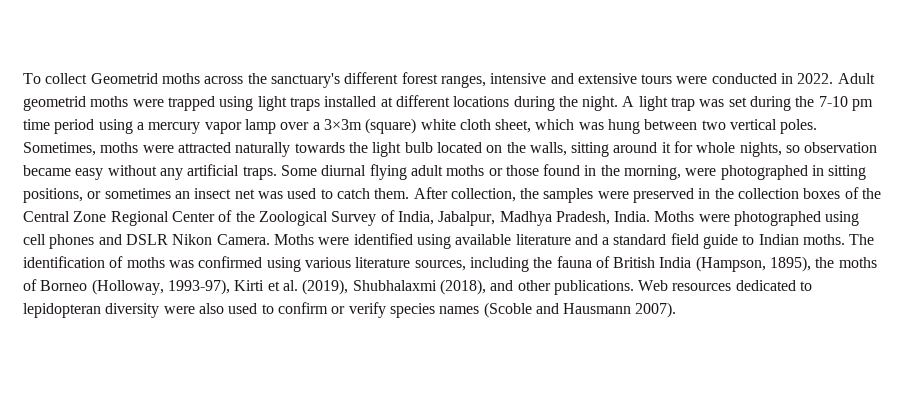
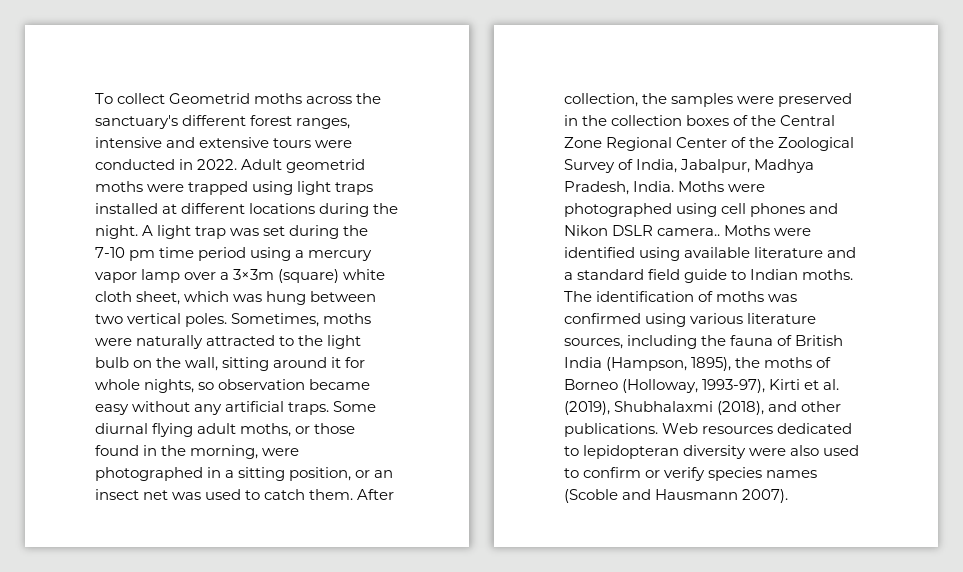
- Sometimes, moths were attracted naturally towards the light bulb located on the walls, sitting around it for whole nights, so observation became easy without any artificial traps.
+ Sometimes, moths were naturally attracted to the light bulb on the wall, sitting around it for whole nights, so observation became easy without any artificial traps.
- Some diurnal flying adult moths or those found in the morning, were photographed in sitting positions, or sometimes an insect net was used to catch them.
+ Some diurnal flying adult moths, or those found in the morning, were photographed in a sitting position, or an insect net was used to catch them.
- Moths were photographed using cell phones and DSLR Nikon Camera.
+ Moths were photographed using cell phones and Nikon DSLR camera..

